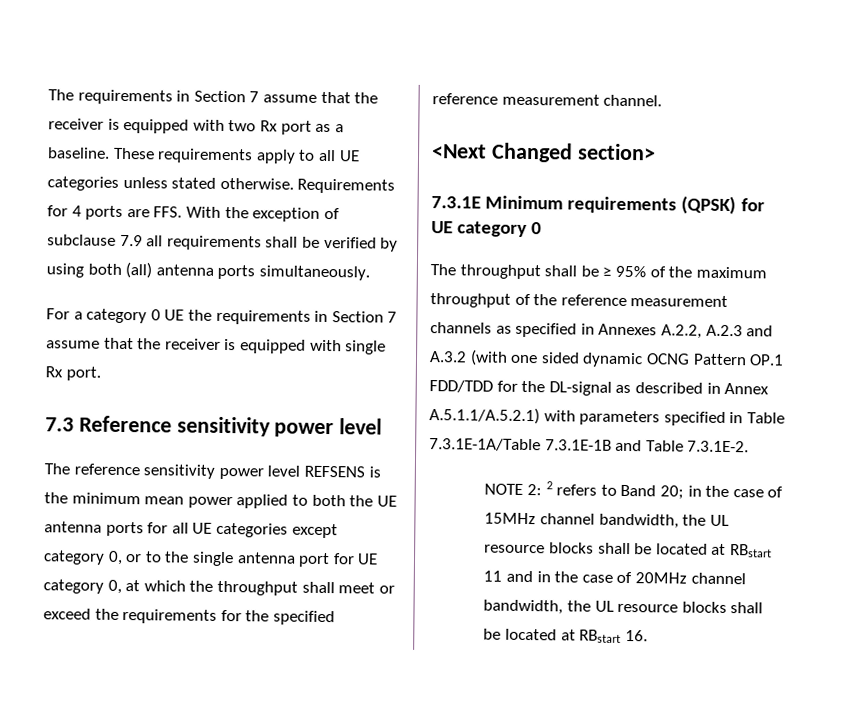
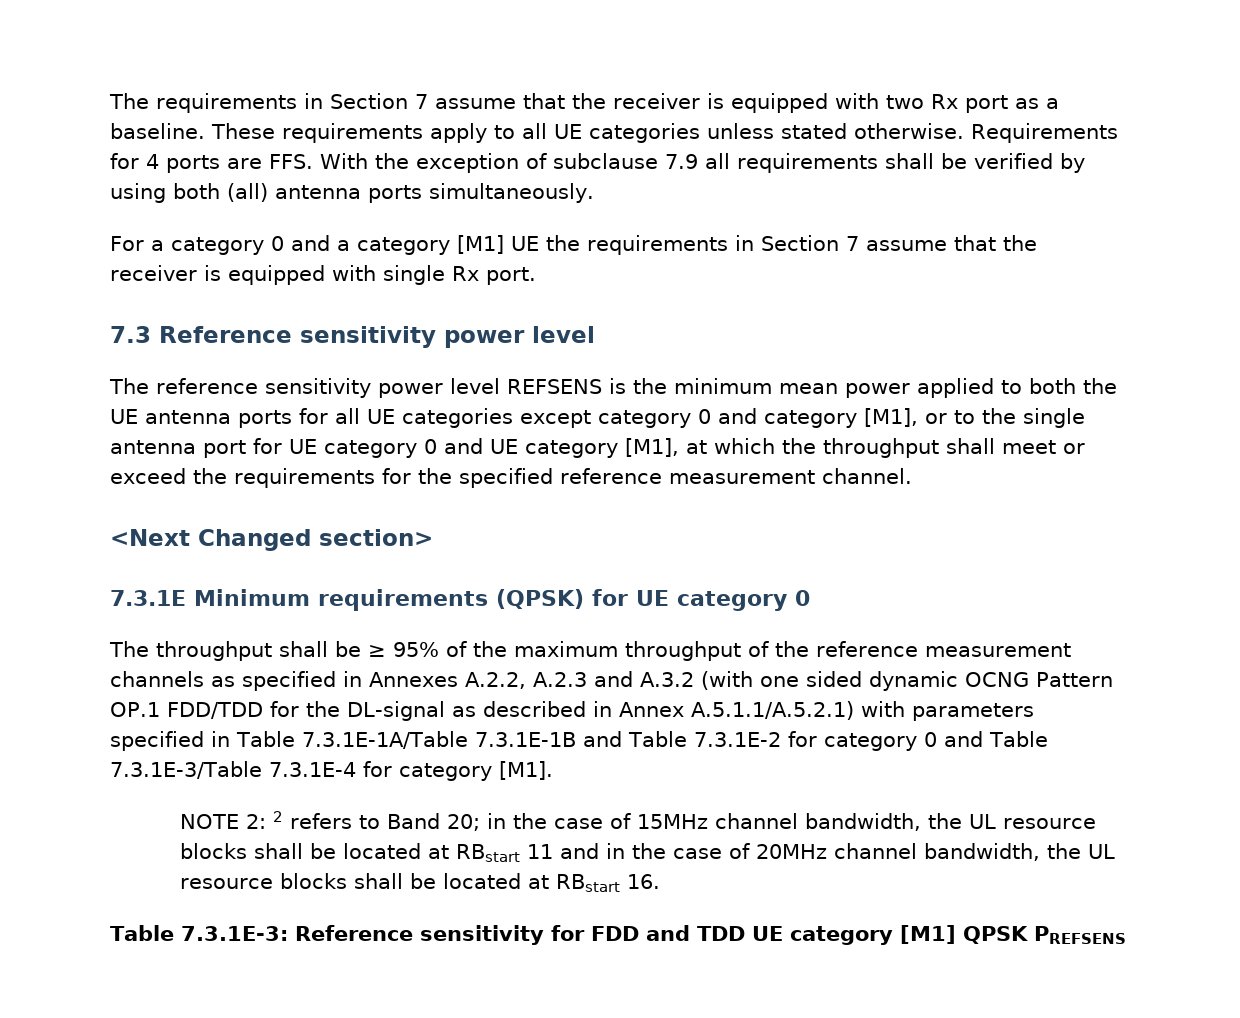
- For a category 0 UE the requirements in Section 7 assume that the receiver is equipped with single Rx port.
+ For a category 0 and a category [M1] UE the requirements in Section 7 assume that the receiver is equipped with single Rx port.
- The reference sensitivity power level REFSENS is the minimum mean power applied to both the UE antenna ports for all UE categories except category 0, or to the single antenna port for UE category 0, at which the throughput shall meet or exceed the requirements for the specified reference measurement channel.
+ The reference sensitivity power level REFSENS is the minimum mean power applied to both the UE antenna ports for all UE categories except category 0 and category [M1], or to the single antenna port for UE category 0 and UE category [M1], at which the throughput shall meet or exceed the requirements for the specified reference measurement channel.
- The throughput shall be ≥ 95% of the maximum throughput of the reference measurement channels as specified in Annexes A.2.2, A.2.3 and A.3.2 (with one sided dynamic OCNG Pattern OP.1 FDD/TDD for the DL-signal as described in Annex A.5.1.1/A.5.2.1) with parameters specified in Table 7.3.1E-1A/Table 7.3.1E-1B and Table 7.3.1E-2.
+ The throughput shall be ≥ 95% of the maximum throughput of the reference measurement channels as specified in Annexes A.2.2, A.2.3 and A.3.2 (with one sided dynamic OCNG Pattern OP.1 FDD/TDD for the DL-signal as described in Annex A.5.1.1/A.5.2.1) with parameters specified in Table 7.3.1E-1A/Table 7.3.1E-1B and Table 7.3.1E-2 for category 0 and Table 7.3.1E-3/Table 7.3.1E-4 for category [M1].
+ Table 7.3.1E-3: Reference sensitivity for FDD and TDD UE category [M1] QPSK PREFSENS

